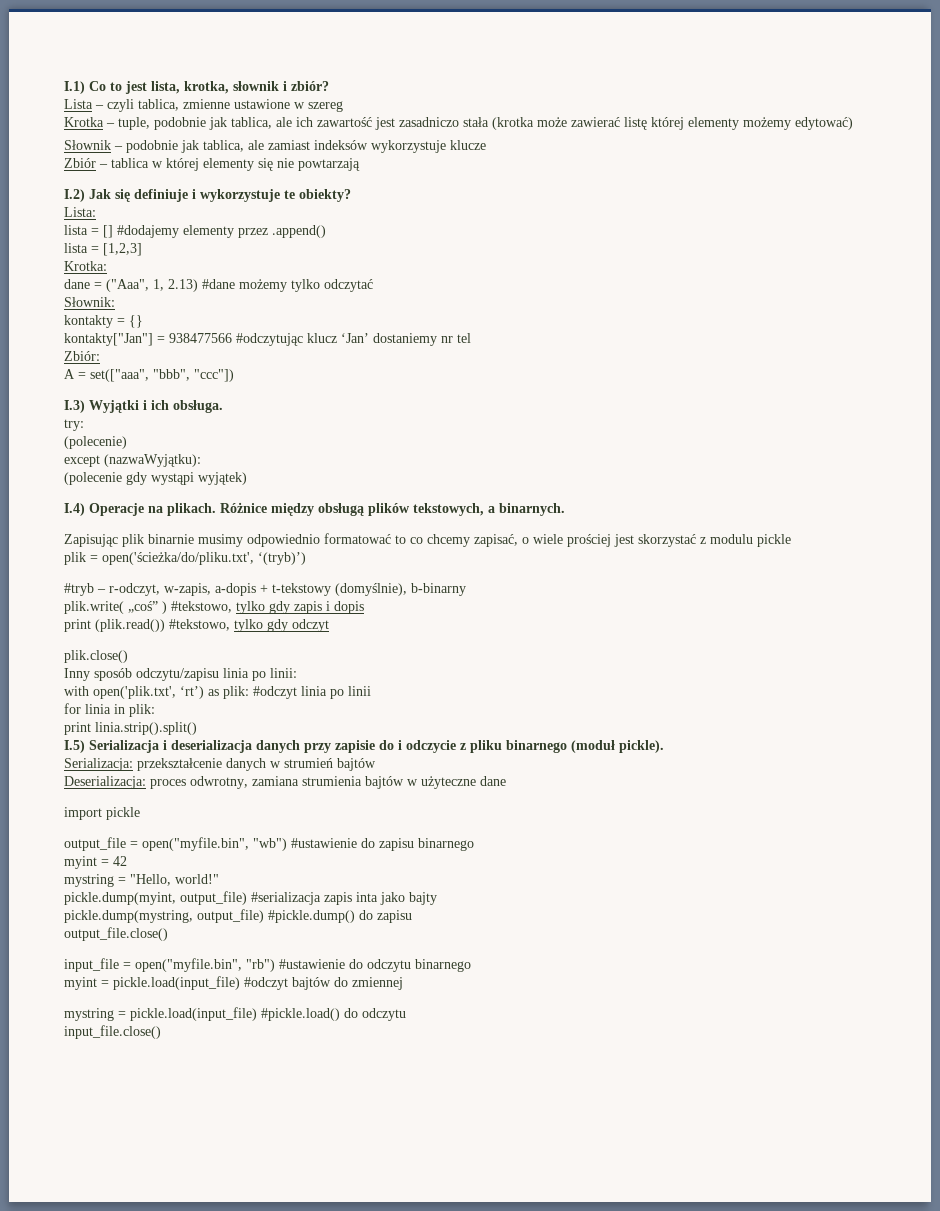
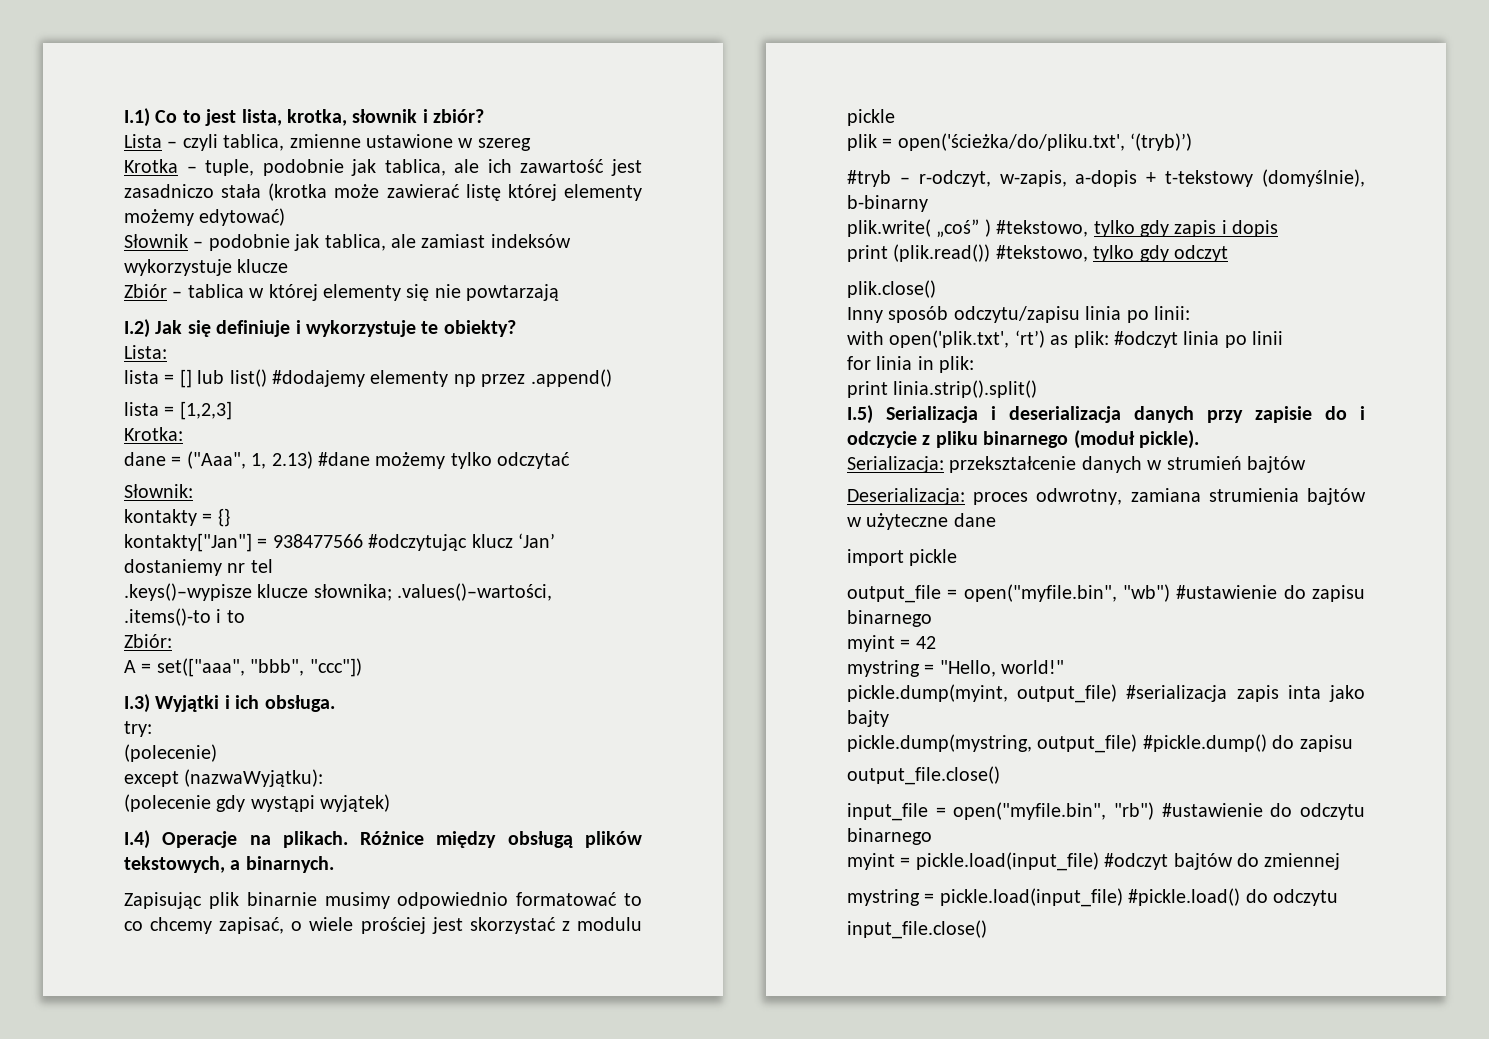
- lista = [] #dodajemy elementy przez .append()
+ lista = [] lub list() #dodajemy elementy np przez .append()
+ .keys()–wypisze klucze słownika; .values()–wartości, .items()-to i to

